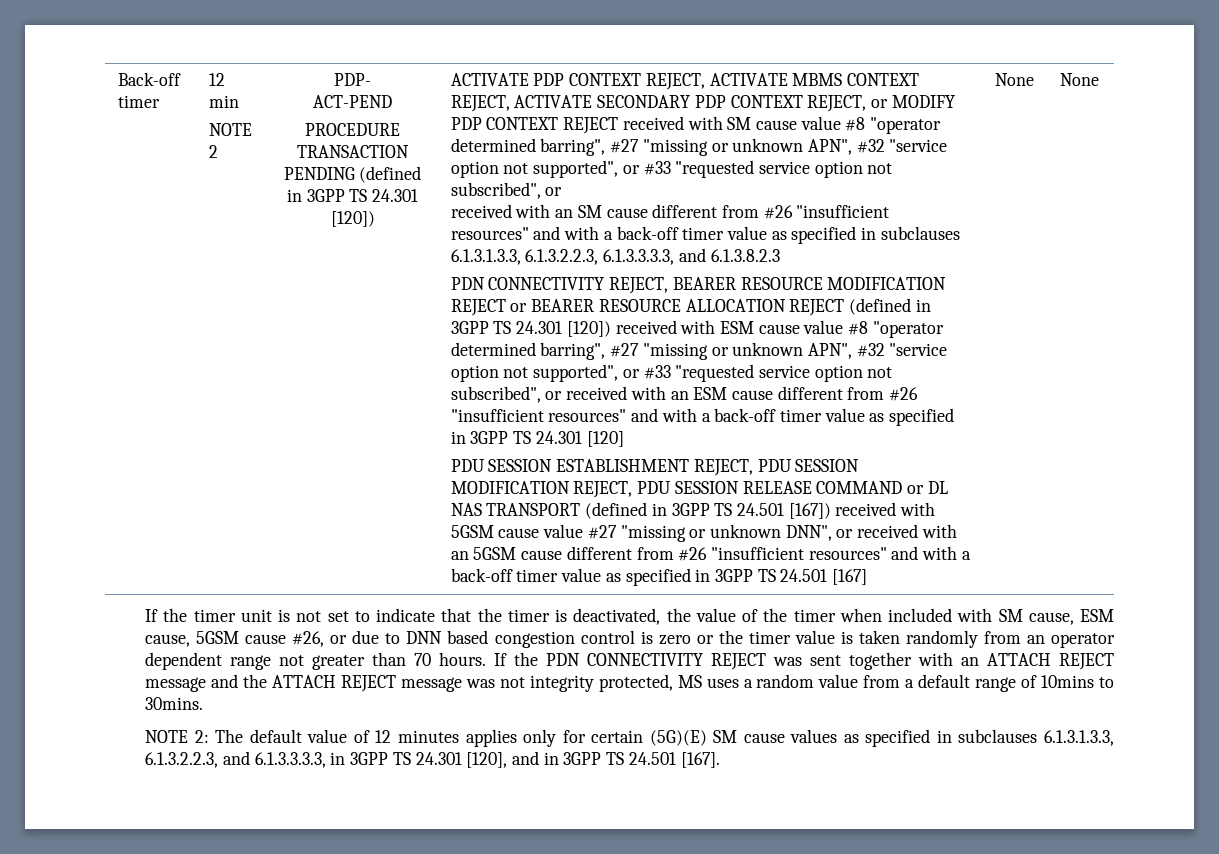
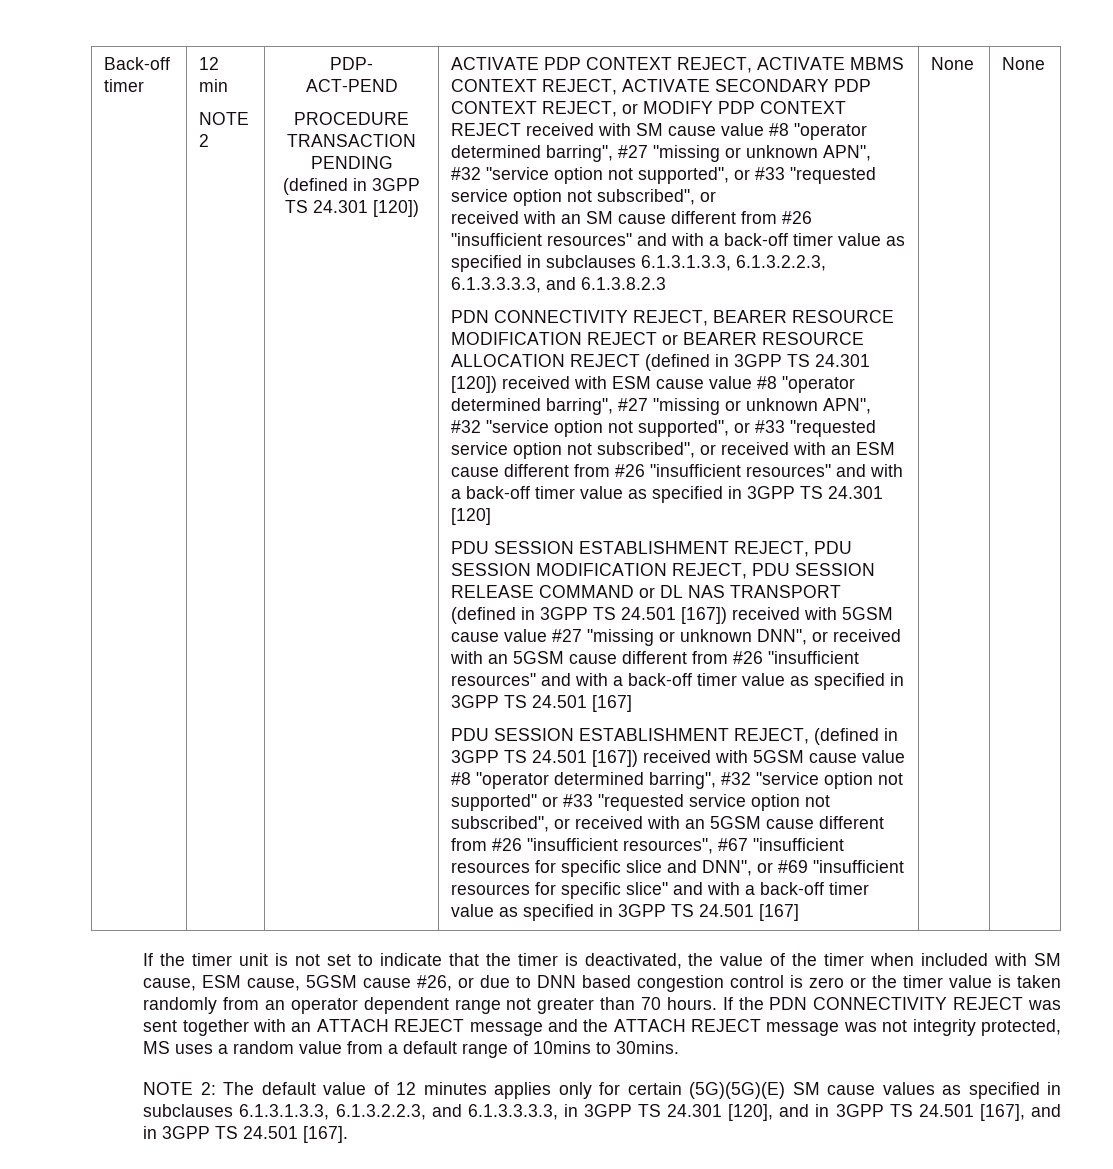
+ PDU SESSION ESTABLISHMENT REJECT, (defined in 3GPP TS 24.501 [167]) received with 5GSM cause value #8 "operator determined barring", #32 "service option not supported" or #33 "requested service option not subscribed", or received with an 5GSM cause different from #26 "insufficient resources", #67 "insufficient resources for specific slice and DNN", or #69 "insufficient resources for specific slice" and with a back-off timer value as specified in 3GPP TS 24.501 [167]
- NOTE 2: The default value of 12 minutes applies only for certain (5G)(E) SM cause values as specified in subclauses 6.1.3.1.3.3, 6.1.3.2.2.3, and 6.1.3.3.3.3, in 3GPP TS 24.301 [120], and in 3GPP TS 24.501 [167].
+ NOTE 2: The default value of 12 minutes applies only for certain (5G)(5G)(E) SM cause values as specified in subclauses 6.1.3.1.3.3, 6.1.3.2.2.3, and 6.1.3.3.3.3, in 3GPP TS 24.301 [120], and in 3GPP TS 24.501 [167], and in 3GPP TS 24.501 [167].

